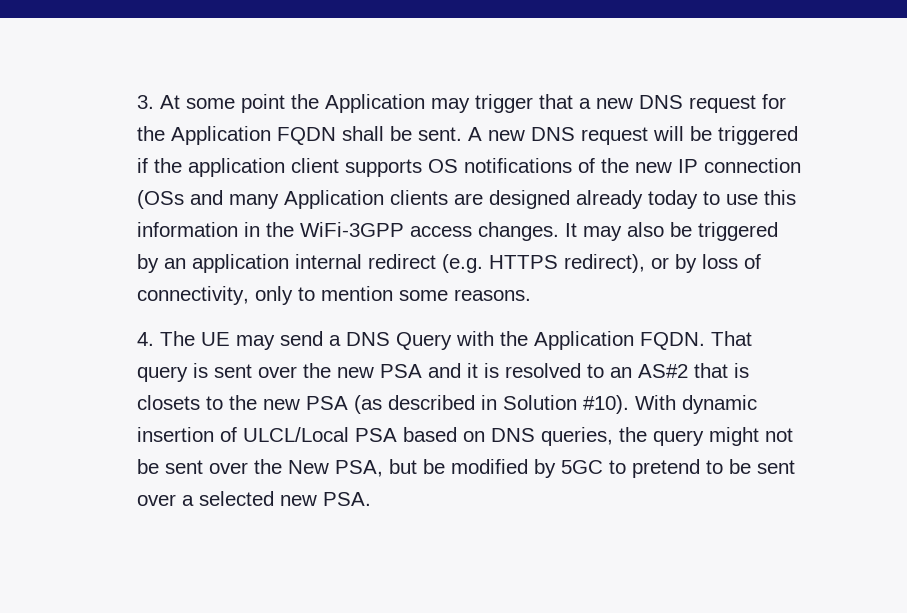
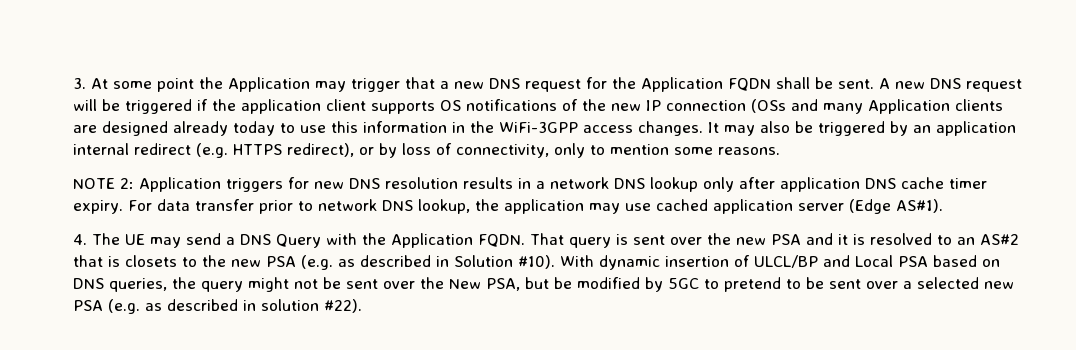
+ NOTE 2: Application triggers for new DNS resolution results in a network DNS lookup only after application DNS cache timer expiry. For data transfer prior to network DNS lookup, the application may use cached application server (Edge AS#1).
- That query is sent over the new PSA and it is resolved to an AS#2 that is closets to the new PSA (as described in Solution #10).
+ That query is sent over the new PSA and it is resolved to an AS#2 that is closets to the new PSA (e.g. as described in Solution #10).
- With dynamic insertion of ULCL/Local PSA based on DNS queries, the query might not be sent over the New PSA, but be modified by 5GC to pretend to be sent over a selected new PSA.
+ With dynamic insertion of ULCL/BP and Local PSA based on DNS queries, the query might not be sent over the New PSA, but be modified by 5GC to pretend to be sent over a selected new PSA (e.g. as described in solution #22).

